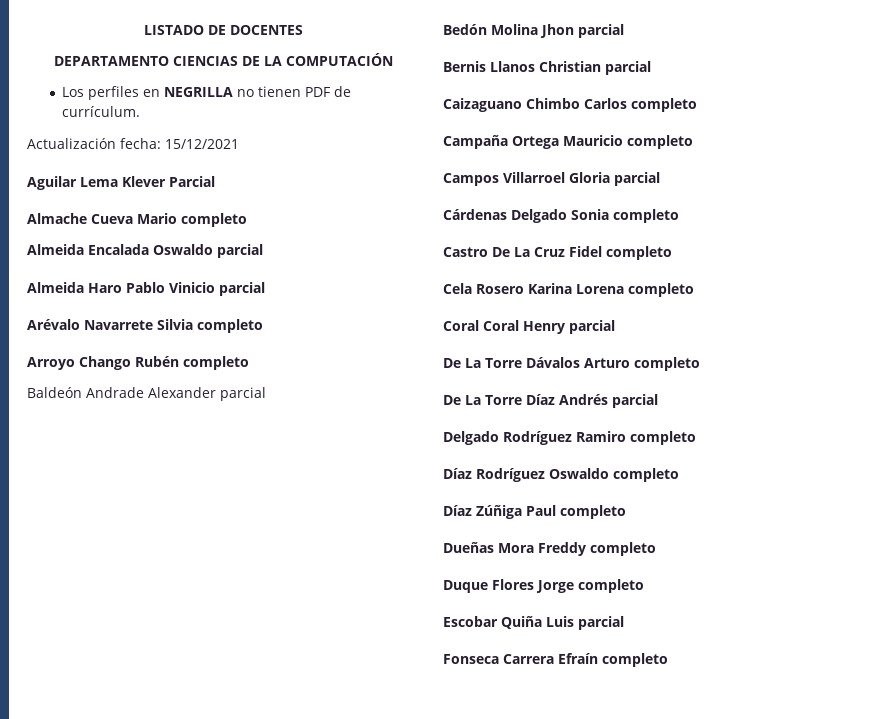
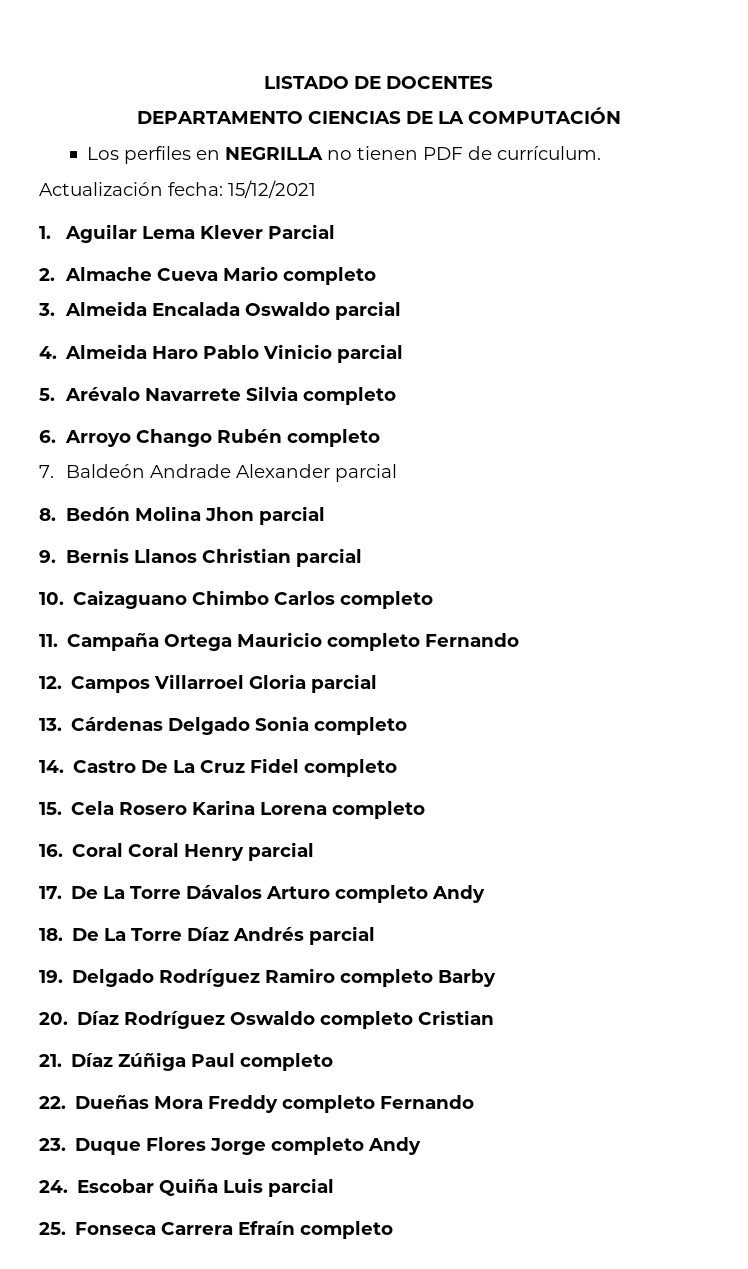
- Aguilar Lema Klever Parcial
+ 1. Aguilar Lema Klever Parcial
- Almache Cueva Mario completo
+ 2. Almache Cueva Mario completo
- Almeida Encalada Oswaldo parcial
+ 3. Almeida Encalada Oswaldo parcial
- Almeida Haro Pablo Vinicio parcial
+ 4. Almeida Haro Pablo Vinicio parcial
- Arévalo Navarrete Silvia completo
+ 5. Arévalo Navarrete Silvia completo
- Arroyo Chango Rubén completo
+ 6. Arroyo Chango Rubén completo
- Baldeón Andrade Alexander parcial
+ 7. Baldeón Andrade Alexander parcial
- Bedón Molina Jhon parcial
+ 8. Bedón Molina Jhon parcial
- Bernis Llanos Christian parcial
+ 9. Bernis Llanos Christian parcial
- Caizaguano Chimbo Carlos completo
+ 10. Caizaguano Chimbo Carlos completo
- Campaña Ortega Mauricio completo
- Campos Villarroel Gloria parcial
+ 11. Campaña Ortega Mauricio completo Fernando
+ 12. Campos Villarroel Gloria parcial
- Cárdenas Delgado Sonia completo
+ 13. Cárdenas Delgado Sonia completo
- Castro De La Cruz Fidel completo
+ 14. Castro De La Cruz Fidel completo
- Cela Rosero Karina Lorena completo
+ 15. Cela Rosero Karina Lorena completo
- Coral Coral Henry parcial
+ 16. Coral Coral Henry parcial
- De La Torre Dávalos Arturo completo
- De La Torre Díaz Andrés parcial
+ 17. De La Torre Dávalos Arturo completo Andy
+ 18. De La Torre Díaz Andrés parcial
- Delgado Rodríguez Ramiro completo
- Díaz Rodríguez Oswaldo completo
- Díaz Zúñiga Paul completo
+ 19. Delgado Rodríguez Ramiro completo Barby
+ 20. Díaz Rodríguez Oswaldo completo Cristian
+ 21. Díaz Zúñiga Paul completo
- Dueñas Mora Freddy completo
- Duque Flores Jorge completo
- Escobar Quiña Luis parcial
+ 22. Dueñas Mora Freddy completo Fernando
+ 23. Duque Flores Jorge completo Andy
+ 24. Escobar Quiña Luis parcial
- Fonseca Carrera Efraín completo
+ 25. Fonseca Carrera Efraín completo

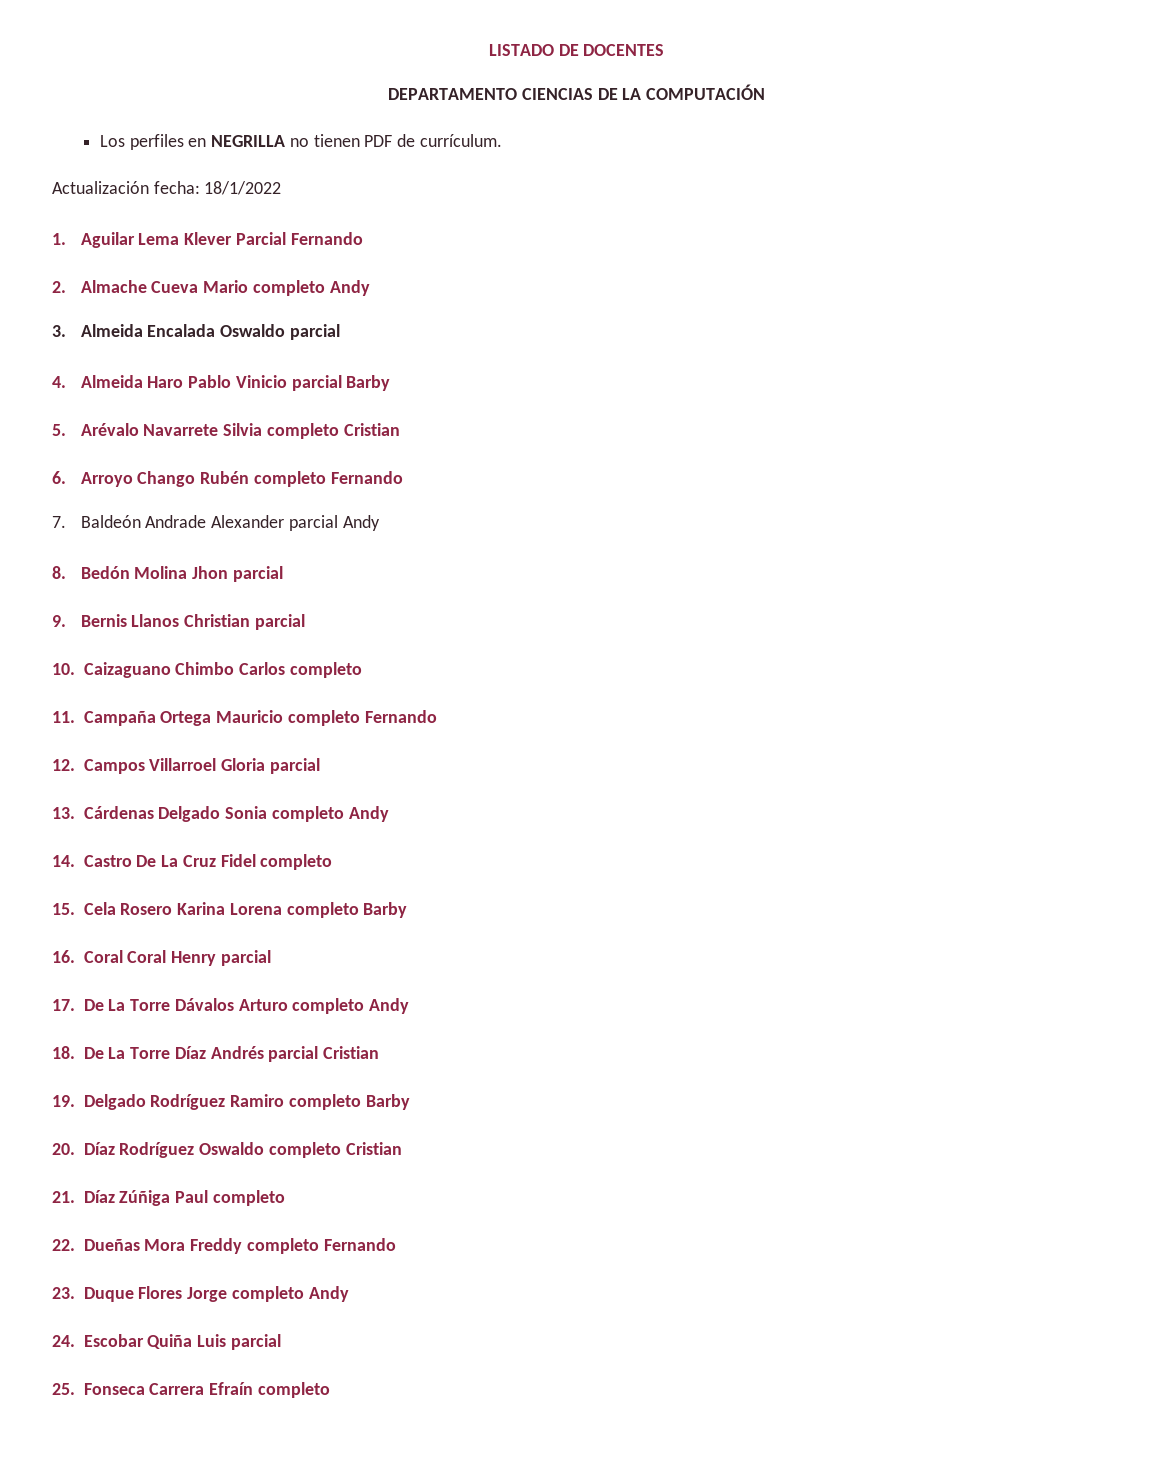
- Actualización fecha: 15/12/2021
+ Actualización fecha: 18/1/2022
- 1. Aguilar Lema Klever Parcial
+ 1. Aguilar Lema Klever Parcial Fernando
- 2. Almache Cueva Mario completo
+ 2. Almache Cueva Mario completo Andy
- 4. Almeida Haro Pablo Vinicio parcial
+ 4. Almeida Haro Pablo Vinicio parcial Barby
- 5. Arévalo Navarrete Silvia completo
+ 5. Arévalo Navarrete Silvia completo Cristian
- 6. Arroyo Chango Rubén completo
+ 6. Arroyo Chango Rubén completo Fernando
- 7. Baldeón Andrade Alexander parcial
+ 7. Baldeón Andrade Alexander parcial Andy
- 13. Cárdenas Delgado Sonia completo
+ 13. Cárdenas Delgado Sonia completo Andy
- 15. Cela Rosero Karina Lorena completo
+ 15. Cela Rosero Karina Lorena completo Barby
- 18. De La Torre Díaz Andrés parcial
+ 18. De La Torre Díaz Andrés parcial Cristian

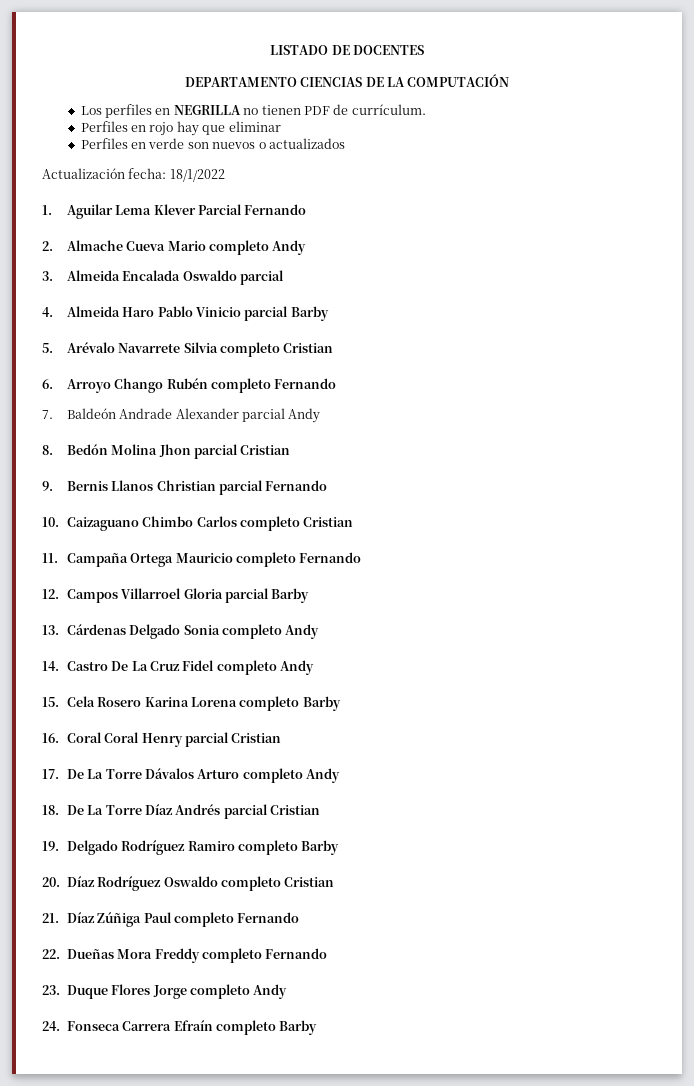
+ Perfiles en rojo hay que eliminar
+ Perfiles en verde son nuevos o actualizados
- 8. Bedón Molina Jhon parcial
+ 8. Bedón Molina Jhon parcial Cristian
- 9. Bernis Llanos Christian parcial
+ 9. Bernis Llanos Christian parcial Fernando
- 10. Caizaguano Chimbo Carlos completo
+ 10. Caizaguano Chimbo Carlos completo Cristian
- 12. Campos Villarroel Gloria parcial
+ 12. Campos Villarroel Gloria parcial Barby
- 14. Castro De La Cruz Fidel completo
+ 14. Castro De La Cruz Fidel completo Andy
- 16. Coral Coral Henry parcial
+ 16. Coral Coral Henry parcial Cristian
- 21. Díaz Zúñiga Paul completo
+ 21. Díaz Zúñiga Paul completo Fernando
- 24. Escobar Quiña Luis parcial
- 25. Fonseca Carrera Efraín completo
+ 24. Fonseca Carrera Efraín completo Barby

